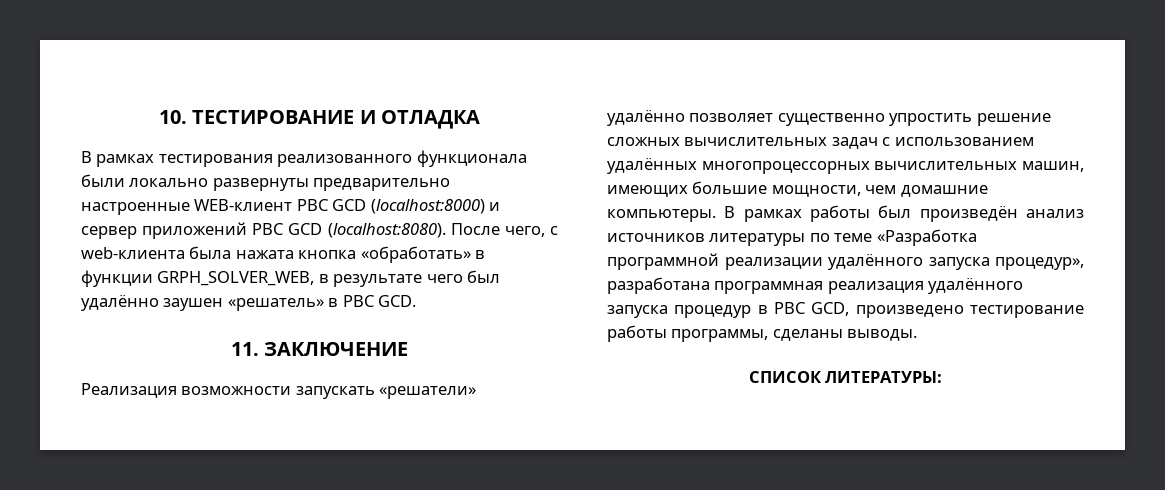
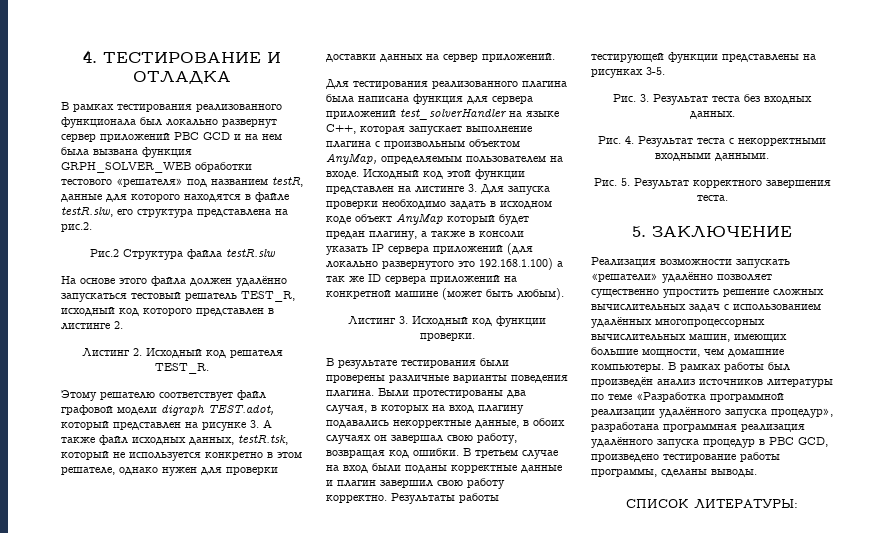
- 10. ТЕСТИРОВАНИЕ И ОТЛАДКА
+ 4. ТЕСТИРОВАНИЕ И ОТЛАДКА
- В рамках тестирования реализованного функционала были локально развернуты предварительно настроенные WEB-клиент РВС GCD (localhost:8000) и сервер приложений РВС GCD (localhost:8080). После чего, с web-клиента была нажата кнопка «обработать» в функции GRPH_SOLVER_WEB, в результате чего был удалённо заушен «решатель» в РВС GCD.
- 11. ЗАКЛЮЧЕНИЕ
+ В рамках тестирования реализованного функционала был локально развернут сервер приложений РВС GCD и на нем была вызвана функция GRPH_SOLVER_WEB обработки тестового «решателя» под названием testR, данные для которого находятся в файле testR.slw, его структура представлена на рис.2.
+ Рис.2 Структура файла testR.slw
+ На основе этого файла должен удалённо запускаться тестовый решатель TEST_R, исходный код которого представлен в листинге 2.
+ Листинг 2. Исходный код решателя TEST_R.
+ Этому решателю соответствует файл графовой модели digraph TEST.аdot, который представлен на рисунке 3. А также файл исходных данных, testR.tsk, который не используется конкретно в этом решателе, однако нужен для проверки доставки данных на сервер приложений.
+ Для тестирования реализованного плагина была написана функция для сервера приложений test_solverHandler на языке С++, которая запускает выполнение плагина с произвольным объектом AnyMap, определяемым пользователем на входе. Исходный код этой функции представлен на листинге 3. Для запуска проверки необходимо задать в исходном коде объект AnyMap который будет предан плагину, а также в консоли указать IP сервера приложений (для локально развернутого это 192.168.1.100) а так же ID сервера приложений на конкретной машине (может быть любым).
+ Листинг 3. Исходный код функции проверки.
+ В результате тестирования были проверены различные варианты поведения плагина. Были протестированы два случая, в которых на вход плагину подавались некорректные данные, в обоих случаях он завершал свою работу, возвращая код ошибки. В третьем случае на вход были поданы корректные данные и плагин завершил свою работу корректно. Результаты работы тестирующей функции представлены на рисунках 3-5.
+ Рис. 3. Результат теста без входных данных.
+ Рис. 4. Результат теста с некорректными входными данными.
+ Рис. 5. Результат корректного завершения теста.
+ 5. ЗАКЛЮЧЕНИЕ

